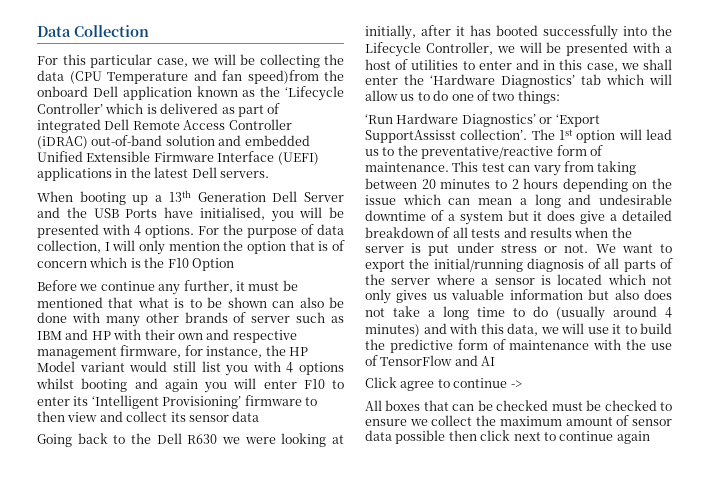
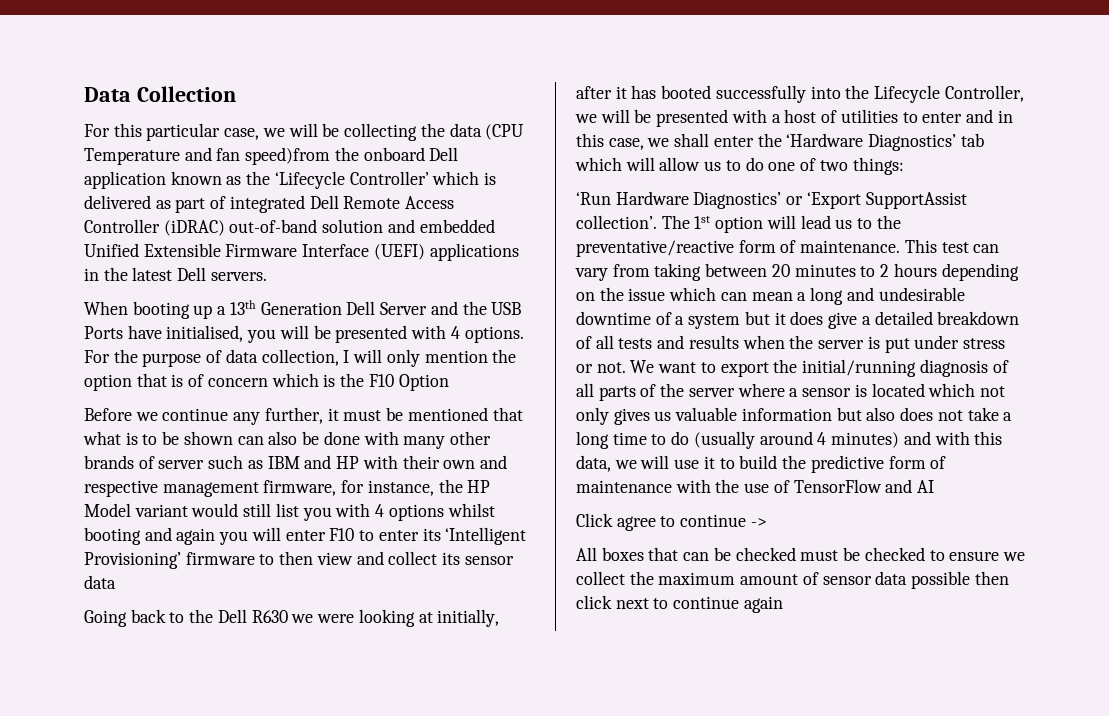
- ‘Run Hardware Diagnostics’ or ‘Export SupportAssisst collection’.
+ ‘Run Hardware Diagnostics’ or ‘Export SupportAssist collection’.

